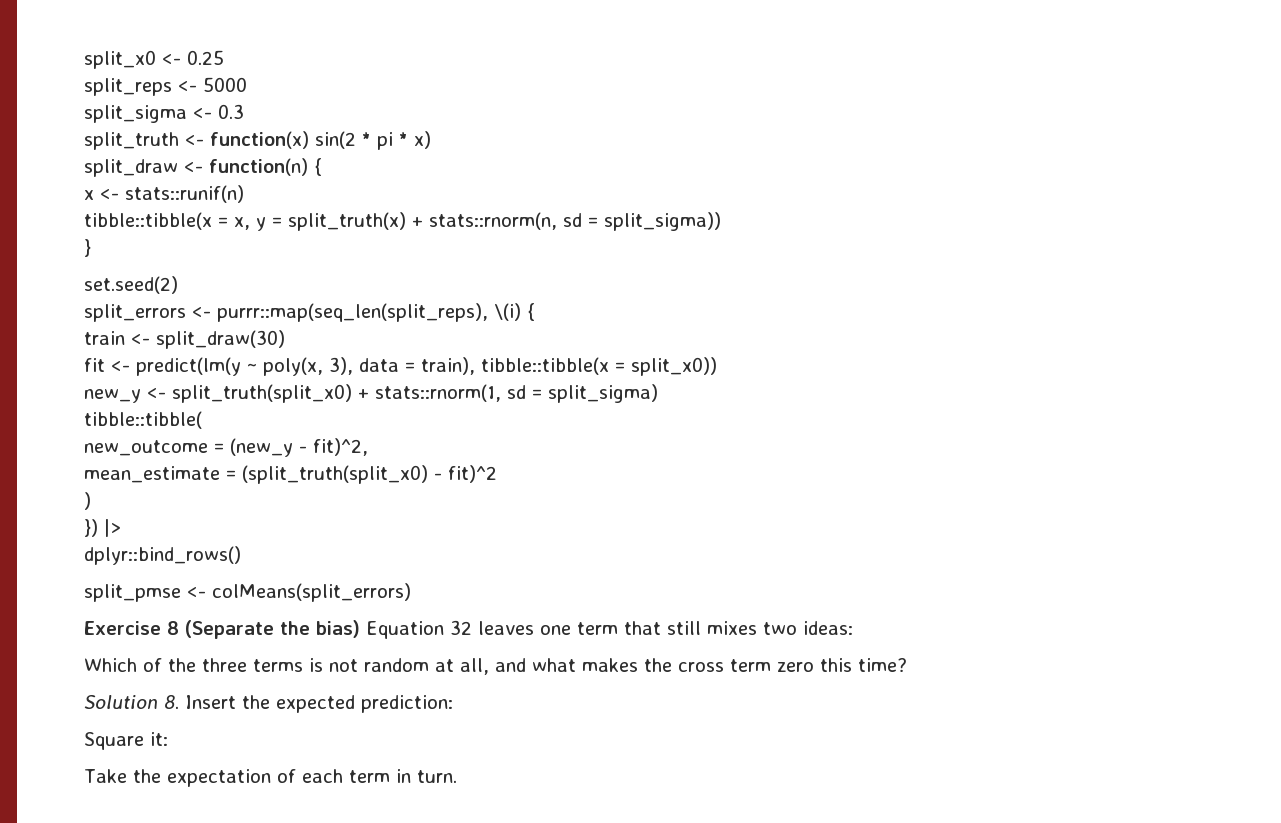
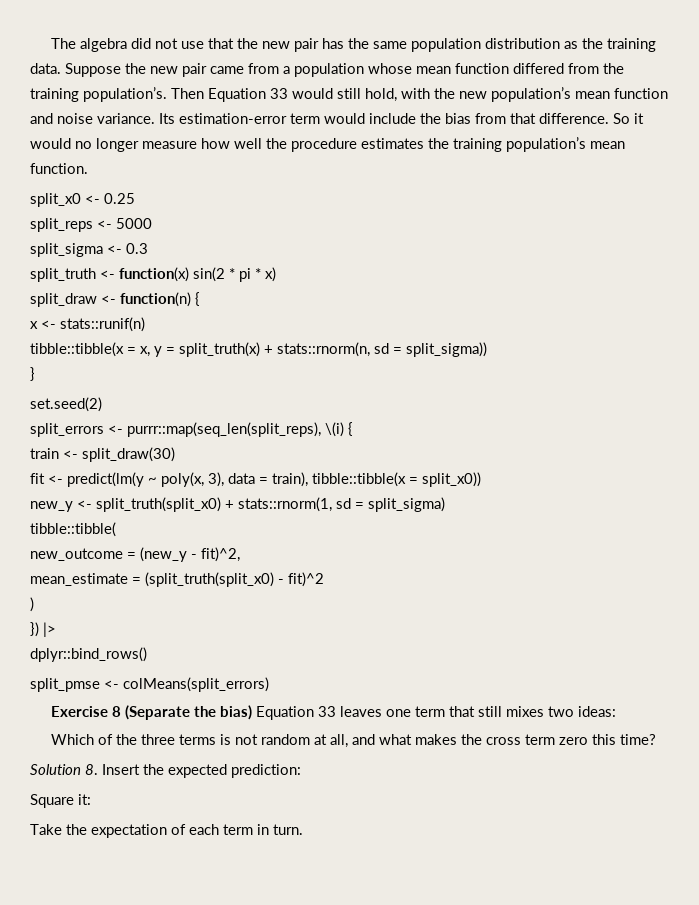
+ The algebra did not use that the new pair has the same population distribution as the training data. Suppose the new pair came from a population whose mean function differed from the training population’s. Then Equation 33 would still hold, with the new population’s mean function and noise variance. Its estimation-error term would include the bias from that difference. So it would no longer measure how well the procedure estimates the training population’s mean function.
- Exercise 8 (Separate the bias) Equation 32 leaves one term that still mixes two ideas:
+ Exercise 8 (Separate the bias) Equation 33 leaves one term that still mixes two ideas:

